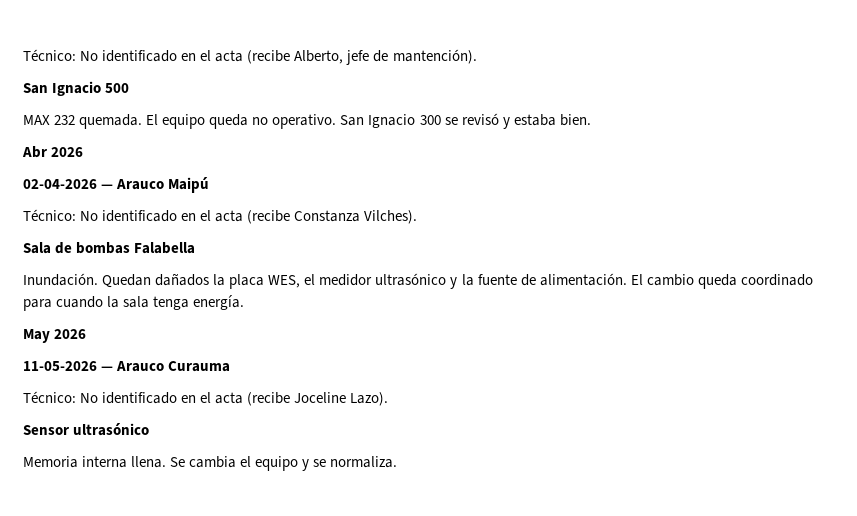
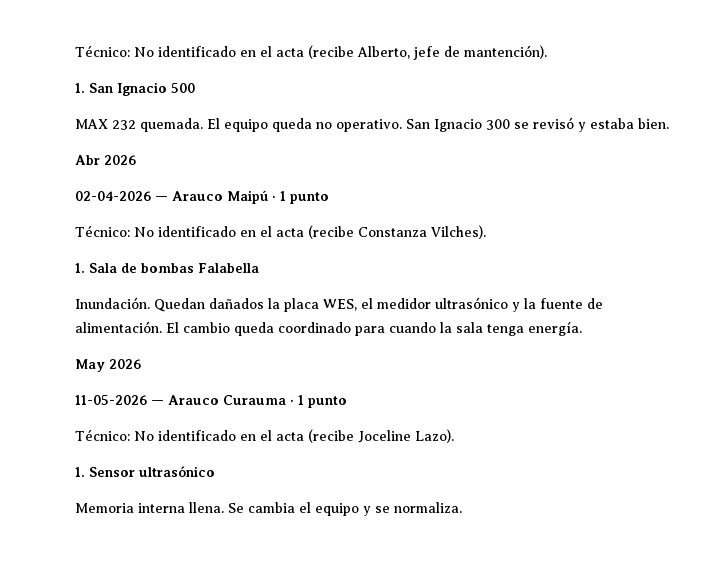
- San Ignacio 500
+ 1. San Ignacio 500
- 02-04-2026 — Arauco Maipú
+ 02-04-2026 — Arauco Maipú · 1 punto
- Sala de bombas Falabella
+ 1. Sala de bombas Falabella
- 11-05-2026 — Arauco Curauma
+ 11-05-2026 — Arauco Curauma · 1 punto
- Sensor ultrasónico
+ 1. Sensor ultrasónico

